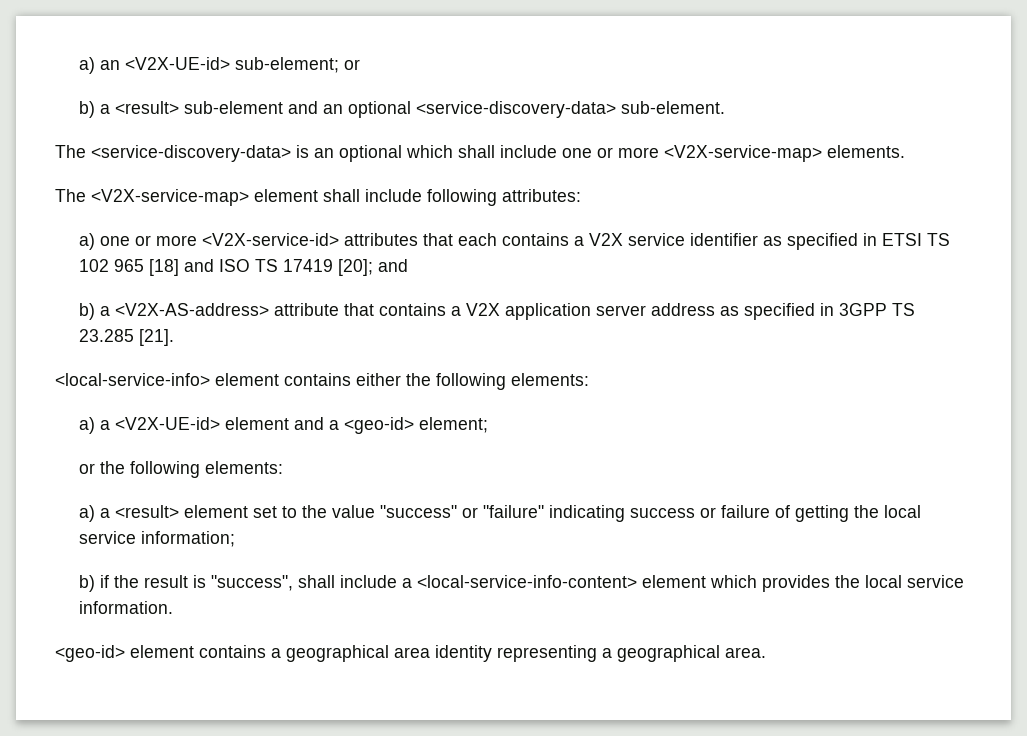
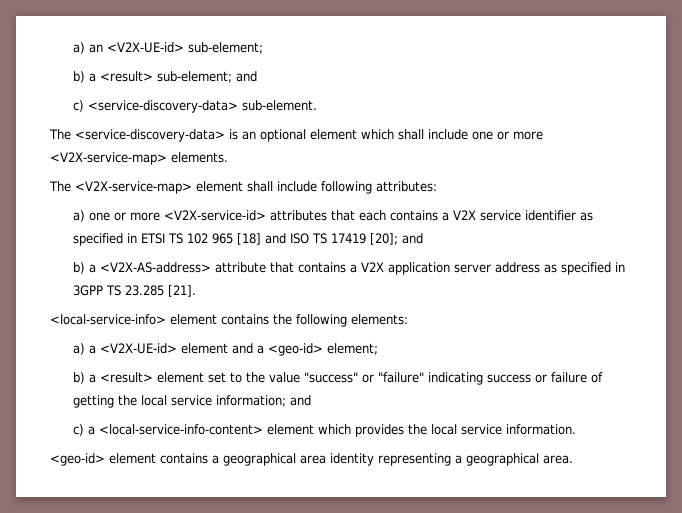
- a) an <V2X-UE-id> sub-element; or
- b) a <result> sub-element and an optional <service-discovery-data> sub-element.
+ a) an <V2X-UE-id> sub-element;
+ b) a <result> sub-element; and
+ c) <service-discovery-data> sub-element.
- The <service-discovery-data> is an optional which shall include one or more <V2X-service-map> elements.
+ The <service-discovery-data> is an optional element which shall include one or more <V2X-service-map> elements.
- <local-service-info> element contains either the following elements:
+ <local-service-info> element contains the following elements:
- or the following elements:
- a) a <result> element set to the value "success" or "failure" indicating success or failure of getting the local service information;
- b) if the result is "success", shall include a <local-service-info-content> element which provides the local service information.
+ b) a <result> element set to the value "success" or "failure" indicating success or failure of getting the local service information; and
+ c) a <local-service-info-content> element which provides the local service information.

